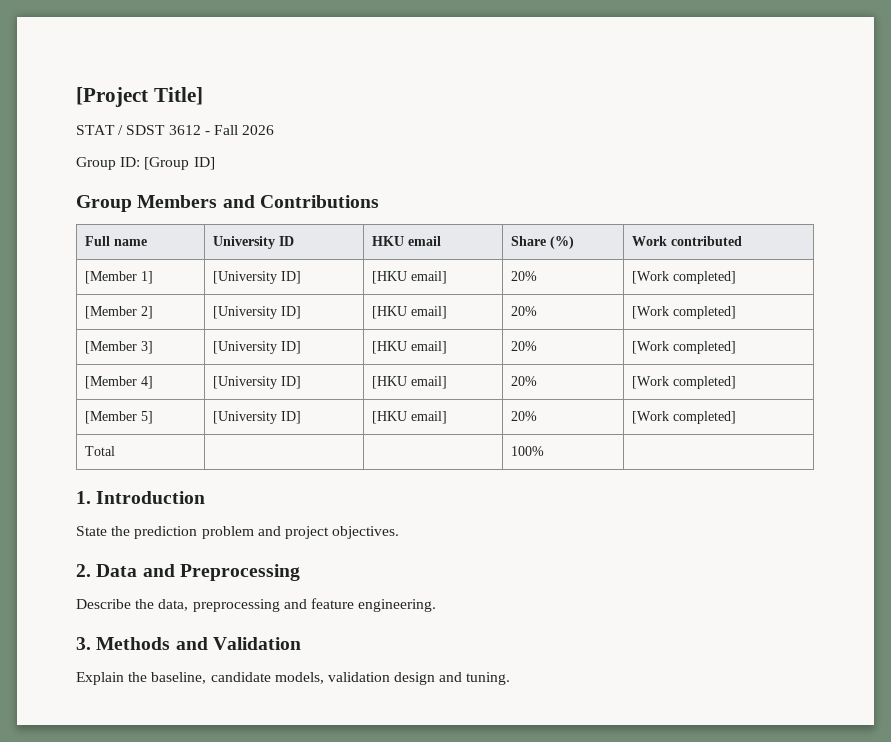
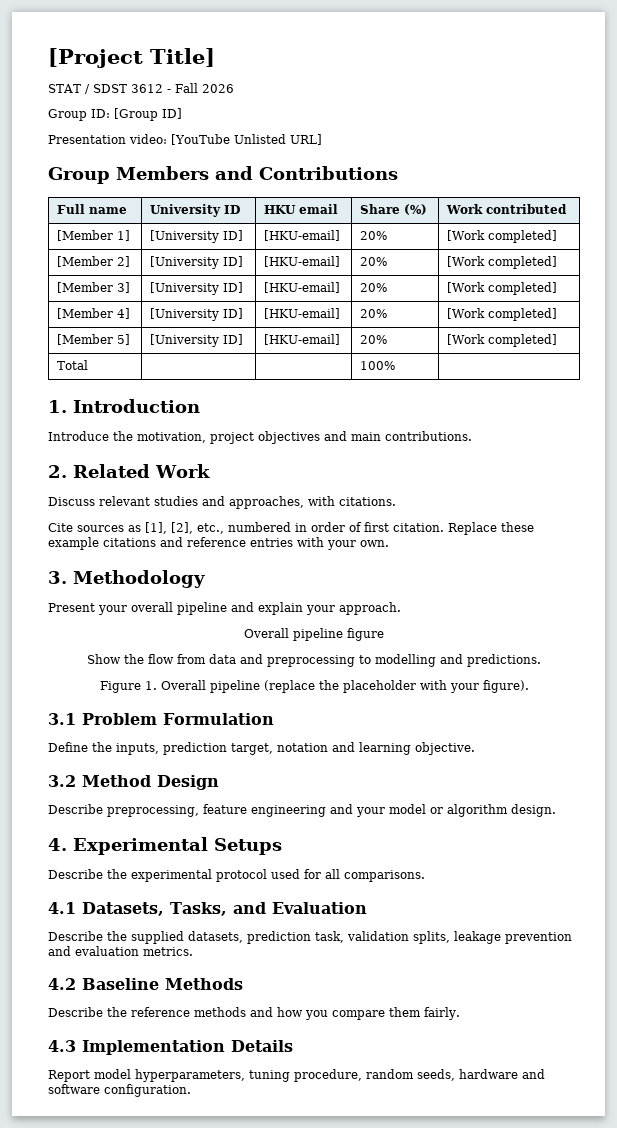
+ Presentation video: [YouTube Unlisted URL]
- [Member 1] | [University ID] | [HKU email] | 20% | [Work completed]
+ [Member 1] | [University ID] | [HKU-email] | 20% | [Work completed]
- [Member 2] | [University ID] | [HKU email] | 20% | [Work completed]
+ [Member 2] | [University ID] | [HKU-email] | 20% | [Work completed]
- [Member 3] | [University ID] | [HKU email] | 20% | [Work completed]
+ [Member 3] | [University ID] | [HKU-email] | 20% | [Work completed]
- [Member 4] | [University ID] | [HKU email] | 20% | [Work completed]
+ [Member 4] | [University ID] | [HKU-email] | 20% | [Work completed]
- [Member 5] | [University ID] | [HKU email] | 20% | [Work completed]
+ [Member 5] | [University ID] | [HKU-email] | 20% | [Work completed]
- State the prediction problem and project objectives.
- 2. Data and Preprocessing
- Describe the data, preprocessing and feature engineering.
- 3. Methods and Validation
- Explain the baseline, candidate models, validation design and tuning.
+ Introduce the motivation, project objectives and main contributions.
+ 2. Related Work
+ Discuss relevant studies and approaches, with citations.
+ Cite sources as [1], [2], etc., numbered in order of first citation. Replace these example citations and reference entries with your own.
+ 3. Methodology
+ Present your overall pipeline and explain your approach.
+ Overall pipeline figure
+ Show the flow from data and preprocessing to modelling and predictions.
+ Figure 1. Overall pipeline (replace the placeholder with your figure).
+ 3.1 Problem Formulation
+ Define the inputs, prediction target, notation and learning objective.
+ 3.2 Method Design
+ Describe preprocessing, feature engineering and your model or algorithm design.
+ 4. Experimental Setups
+ Describe the experimental protocol used for all comparisons.
+ 4.1 Datasets, Tasks, and Evaluation
+ Describe the supplied datasets, prediction task, validation splits, leakage prevention and evaluation metrics.
+ 4.2 Baseline Methods
+ Describe the reference methods and how you compare them fairly.
+ 4.3 Implementation Details
+ Report model hyperparameters, tuning procedure, random seeds, hardware and software configuration.

